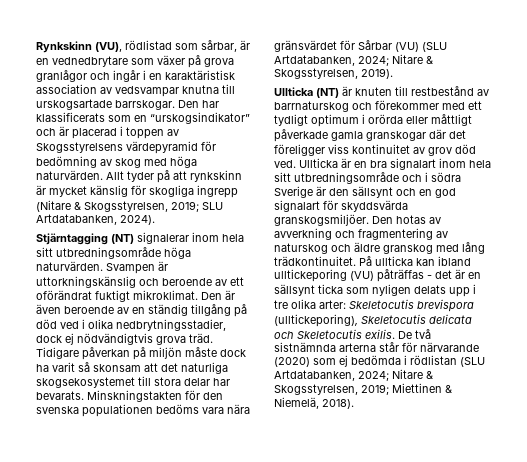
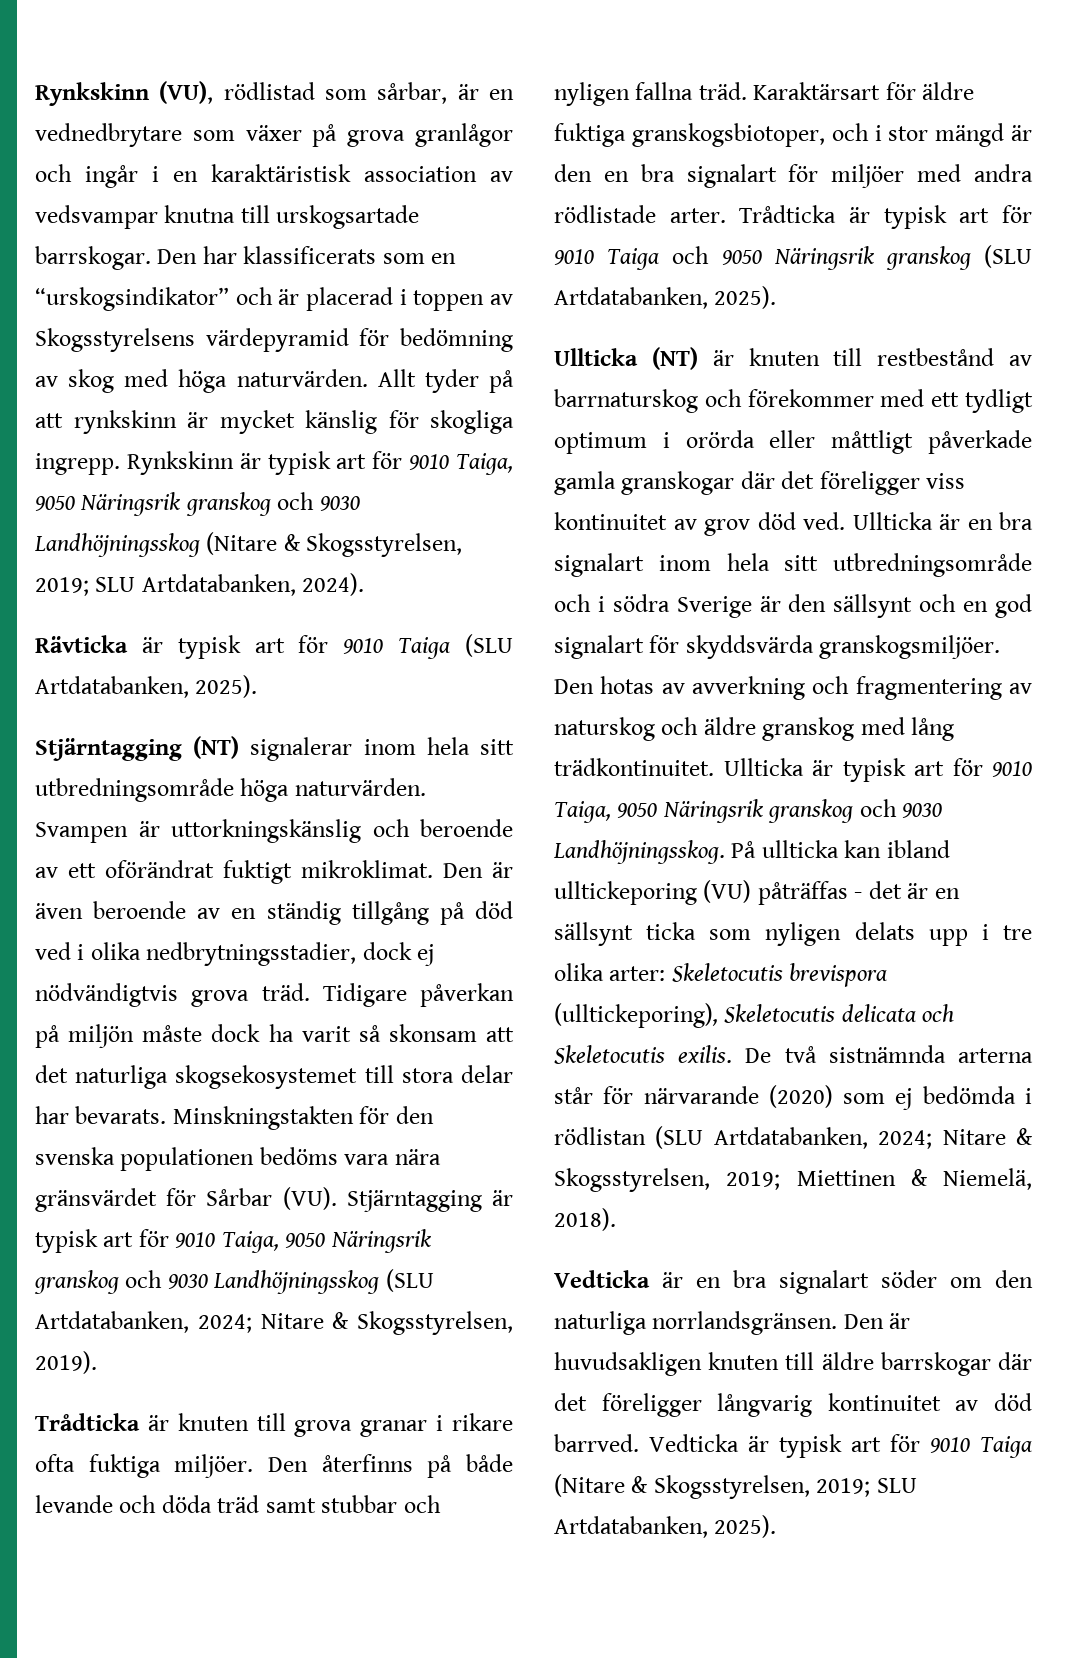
- Allt tyder på att rynkskinn är mycket känslig för skogliga ingrepp (Nitare & Skogsstyrelsen, 2019; SLU Artdatabanken, 2024).
+ Allt tyder på att rynkskinn är mycket känslig för skogliga ingrepp. Rynkskinn är typisk art för 9010 Taiga, 9050 Näringsrik granskog och 9030 Landhöjningsskog (Nitare & Skogsstyrelsen, 2019; SLU Artdatabanken, 2024).
+ Rävticka är typisk art för 9010 Taiga (SLU Artdatabanken, 2025).
- Minskningstakten för den svenska populationen bedöms vara nära gränsvärdet för Sårbar (VU) (SLU Artdatabanken, 2024; Nitare & Skogsstyrelsen, 2019).
+ Minskningstakten för den svenska populationen bedöms vara nära gränsvärdet för Sårbar (VU). Stjärntagging är typisk art för 9010 Taiga, 9050 Näringsrik granskog och 9030 Landhöjningsskog (SLU Artdatabanken, 2024; Nitare & Skogsstyrelsen, 2019).
+ Trådticka är knuten till grova granar i rikare ofta fuktiga miljöer. Den återfinns på både levande och döda träd samt stubbar och nyligen fallna träd. Karaktärsart för äldre fuktiga granskogsbiotoper, och i stor mängd är den en bra signalart för miljöer med andra rödlistade arter. Trådticka är typisk art för 9010 Taiga och 9050 Näringsrik granskog (SLU Artdatabanken, 2025).
+ Ullticka är typisk art för 9010 Taiga, 9050 Näringsrik granskog och 9030 Landhöjningsskog.
+ Vedticka är en bra signalart söder om den naturliga norrlandsgränsen. Den är huvudsakligen knuten till äldre barrskogar där det föreligger långvarig kontinuitet av död barrved. Vedticka är typisk art för 9010 Taiga (Nitare & Skogsstyrelsen, 2019; SLU Artdatabanken, 2025).

